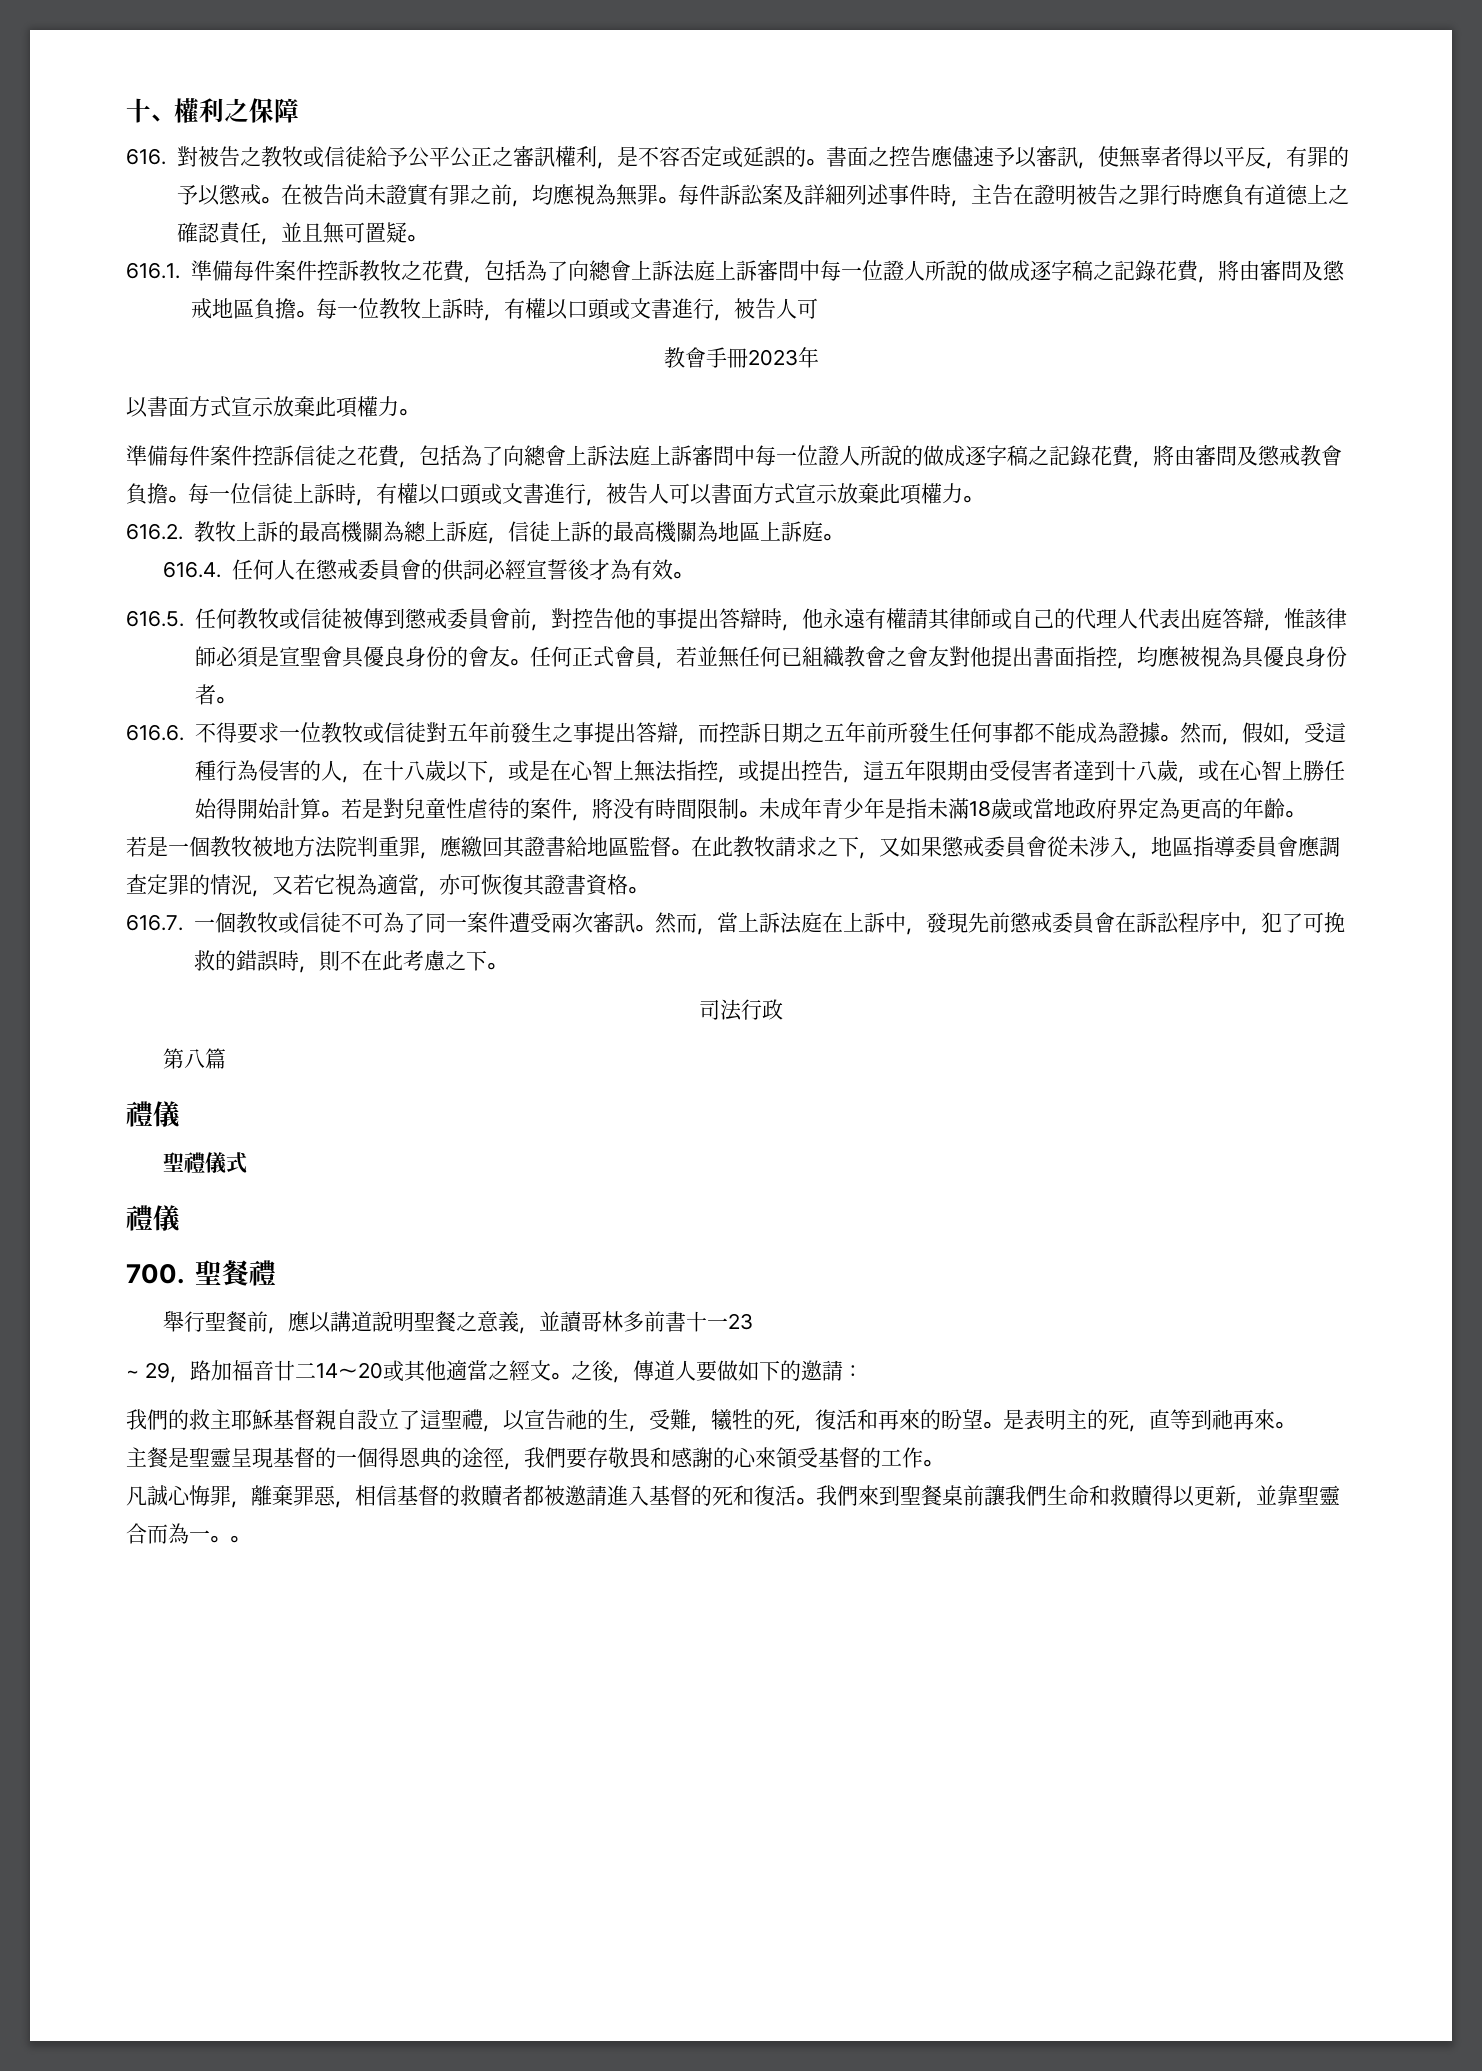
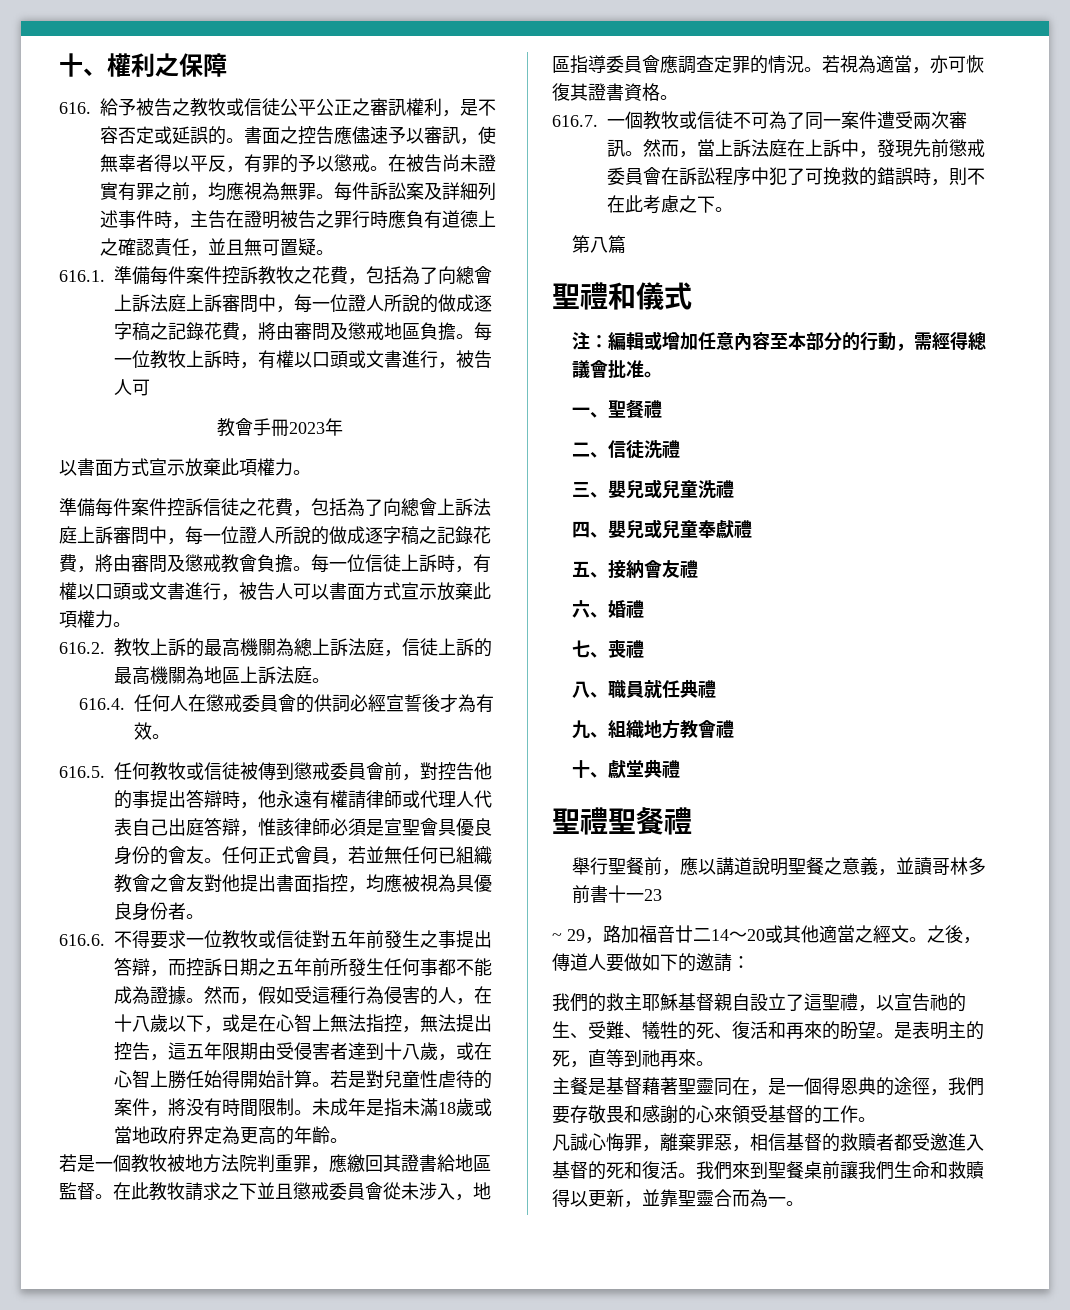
- 616.對被告之教牧或信徒給予公平公正之審訊權利，是不容否定或延誤的。
+ 616.給予被告之教牧或信徒公平公正之審訊權利，是不容否定或延誤的。
- 616.1.準備每件案件控訴教牧之花費，包括為了向總會上訴法庭上訴審問中每一位證人所說的做成逐字稿之記錄花費，將由審問及懲戒地區負擔。
+ 616.1.準備每件案件控訴教牧之花費，包括為了向總會上訴法庭上訴審問中，每一位證人所說的做成逐字稿之記錄花費，將由審問及懲戒地區負擔。
- 準備每件案件控訴信徒之花費，包括為了向總會上訴法庭上訴審問中每一位證人所說的做成逐字稿之記錄花費，將由審問及懲戒教會負擔。
+ 準備每件案件控訴信徒之花費，包括為了向總會上訴法庭上訴審問中，每一位證人所說的做成逐字稿之記錄花費，將由審問及懲戒教會負擔。
- 616.2.教牧上訴的最高機關為總上訴庭，信徒上訴的最高機關為地區上訴庭。
+ 616.2.教牧上訴的最高機關為總上訴法庭，信徒上訴的最高機關為地區上訴法庭。
- 616.5.任何教牧或信徒被傳到懲戒委員會前，對控告他的事提出答辯時，他永遠有權請其律師或自己的代理人代表出庭答辯，惟該律師必須是宣聖會具優良身份的會友。
+ 616.5.任何教牧或信徒被傳到懲戒委員會前，對控告他的事提出答辯時，他永遠有權請律師或代理人代表自己出庭答辯，惟該律師必須是宣聖會具優良身份的會友。
- 然而，假如，受這種行為侵害的人，在十八歲以下，或是在心智上無法指控，或提出控告，這五年限期由受侵害者達到十八歲，或在心智上勝任始得開始計算。
+ 然而，假如受這種行為侵害的人，在十八歲以下，或是在心智上無法指控，無法提出控告，這五年限期由受侵害者達到十八歲，或在心智上勝任始得開始計算。
- 未成年青少年是指未滿18歲或當地政府界定為更高的年齡。
+ 未成年是指未滿18歲或當地政府界定為更高的年齡。
- 在此教牧請求之下，又如果懲戒委員會從未涉入，地區指導委員會應調查定罪的情況，又若它視為適當，亦可恢復其證書資格。
+ 在此教牧請求之下並且懲戒委員會從未涉入，地區指導委員會應調查定罪的情況。若視為適當，亦可恢復其證書資格。
- 然而，當上訴法庭在上訴中，發現先前懲戒委員會在訴訟程序中，犯了可挽救的錯誤時，則不在此考慮之下。
+ 然而，當上訴法庭在上訴中，發現先前懲戒委員會在訴訟程序中犯了可挽救的錯誤時，則不在此考慮之下。
- 司法行政
  第八篇
- 禮儀
- 聖禮儀式
- 禮儀
- 700.聖餐禮
+ 聖禮和儀式
+ 注：編輯或增加任意內容至本部分的行動，需經得總議會批准。
+ 一、聖餐禮
+ 二、信徒洗禮
+ 三、嬰兒或兒童洗禮
+ 四、嬰兒或兒童奉獻禮
+ 五、接納會友禮
+ 六、婚禮
+ 七、喪禮
+ 八、職員就任典禮
+ 九、組織地方教會禮
+ 十、獻堂典禮
+ 聖禮聖餐禮
- 我們的救主耶穌基督親自設立了這聖禮，以宣告祂的生，受難，犧牲的死，復活和再來的盼望。
+ 我們的救主耶穌基督親自設立了這聖禮，以宣告祂的生、受難、犧牲的死、復活和再來的盼望。
- 主餐是聖靈呈現基督的一個得恩典的途徑，我們要存敬畏和感謝的心來領受基督的工作。
+ 主餐是基督藉著聖靈同在，是一個得恩典的途徑，我們要存敬畏和感謝的心來領受基督的工作。
- 凡誠心悔罪，離棄罪惡，相信基督的救贖者都被邀請進入基督的死和復活。
+ 凡誠心悔罪，離棄罪惡，相信基督的救贖者都受邀進入基督的死和復活。
- 我們來到聖餐桌前讓我們生命和救贖得以更新，並靠聖靈合而為一。。
+ 我們來到聖餐桌前讓我們生命和救贖得以更新，並靠聖靈合而為一。

